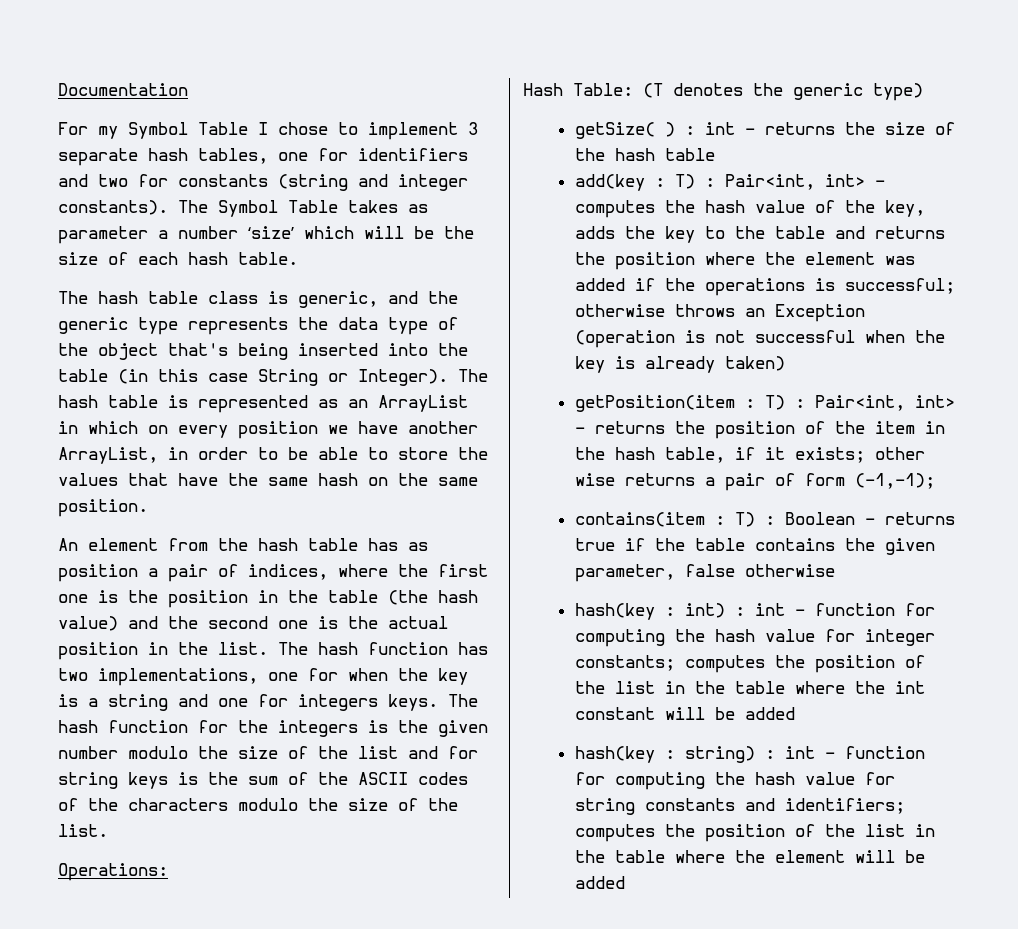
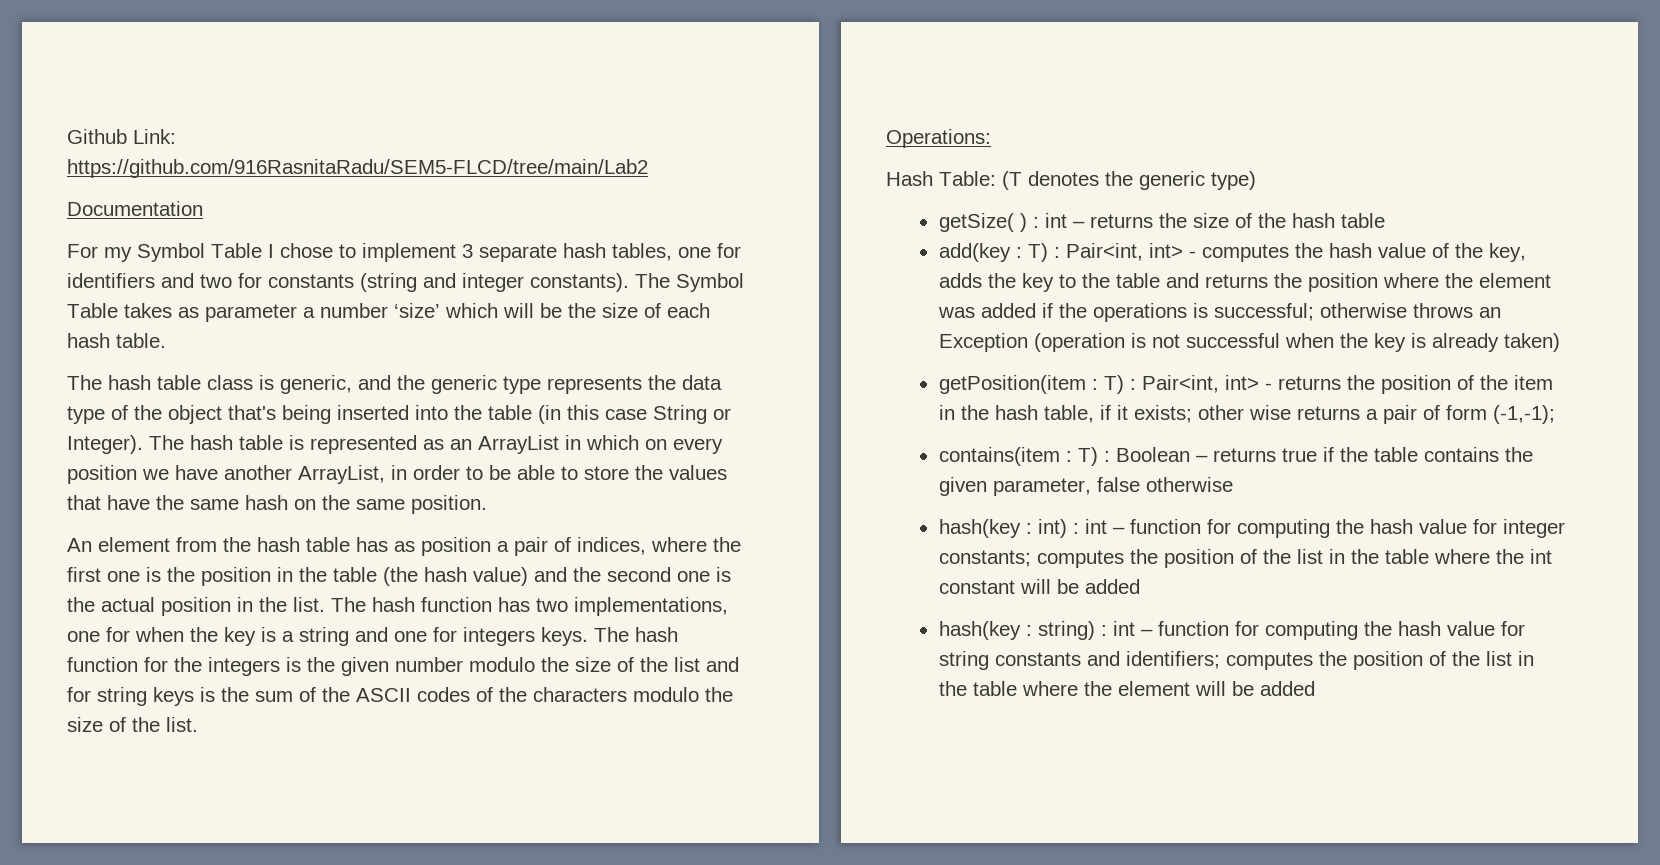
+ Github Link: https://github.com/916RasnitaRadu/SEM5-FLCD/tree/main/Lab2

